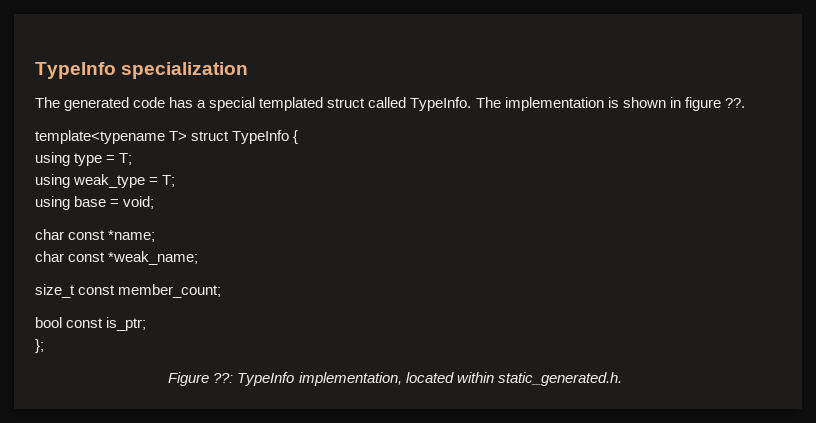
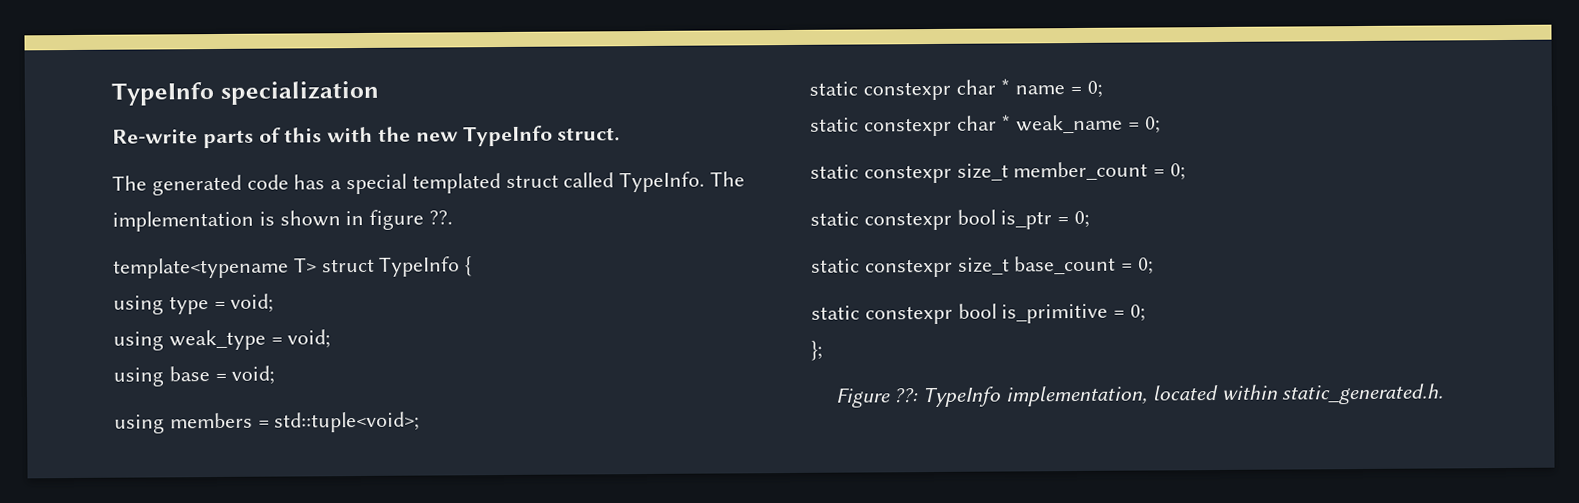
+ Re-write parts of this with the new TypeInfo struct.
- using type = T;
+ using type = void;
- using weak_type = T;
+ using weak_type = void;
- char const *name;
- char const *weak_name;
- size_t const member_count;
- bool const is_ptr;
+ using members = std::tuple<void>;
+ static constexpr char * name = 0;
+ static constexpr char * weak_name = 0;
+ static constexpr size_t member_count = 0;
+ static constexpr bool is_ptr = 0;
+ static constexpr size_t base_count = 0;
+ static constexpr bool is_primitive = 0;

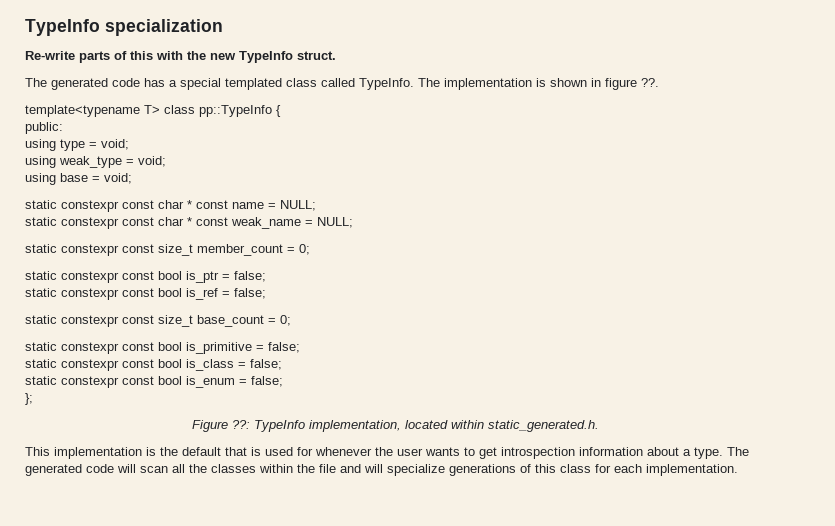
- The generated code has a special templated struct called TypeInfo.
+ The generated code has a special templated class called TypeInfo.
- template<typename T> struct TypeInfo {
+ template<typename T> class pp::TypeInfo {
+ public:
- using members = std::tuple<void>;
- static constexpr char * name = 0;
- static constexpr char * weak_name = 0;
- static constexpr size_t member_count = 0;
+ static constexpr const char * const name = NULL;
+ static constexpr const char * const weak_name = NULL;
+ static constexpr const size_t member_count = 0;
- static constexpr bool is_ptr = 0;
- static constexpr size_t base_count = 0;
+ static constexpr const bool is_ptr = false;
+ static constexpr const bool is_ref = false;
+ static constexpr const size_t base_count = 0;
- static constexpr bool is_primitive = 0;
+ static constexpr const bool is_primitive = false;
+ static constexpr const bool is_class = false;
+ static constexpr const bool is_enum = false;
+ This implementation is the default that is used for whenever the user wants to get introspection information about a type. The generated code will scan all the classes within the file and will specialize generations of this class for each implementation.

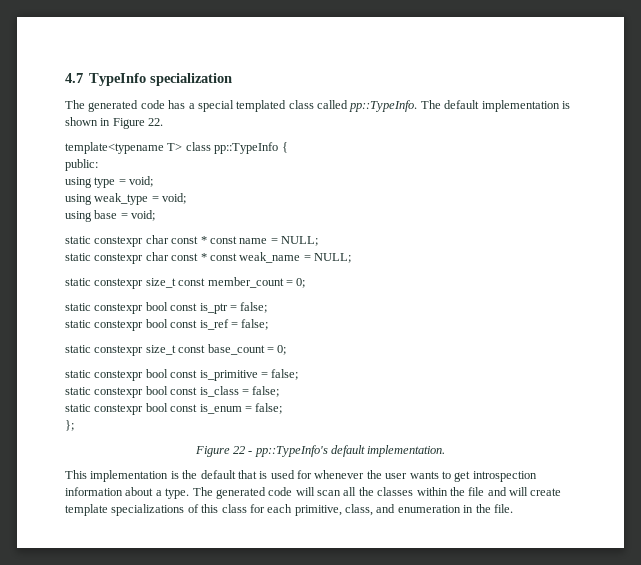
- TypeInfo specialization
+ 4.7 TypeInfo specialization
- Re-write parts of this with the new TypeInfo struct.
- The generated code has a special templated class called TypeInfo. The implementation is shown in figure ??.
+ The generated code has a special templated class called pp::TypeInfo. The default implementation is shown in Figure 22.
- static constexpr const char * const name = NULL;
+ static constexpr char const * const name = NULL;
- static constexpr const char * const weak_name = NULL;
+ static constexpr char const * const weak_name = NULL;
- static constexpr const size_t member_count = 0;
+ static constexpr size_t const member_count = 0;
- static constexpr const bool is_ptr = false;
+ static constexpr bool const is_ptr = false;
- static constexpr const bool is_ref = false;
+ static constexpr bool const is_ref = false;
- static constexpr const size_t base_count = 0;
+ static constexpr size_t const base_count = 0;
- static constexpr const bool is_primitive = false;
+ static constexpr bool const is_primitive = false;
- static constexpr const bool is_class = false;
+ static constexpr bool const is_class = false;
- static constexpr const bool is_enum = false;
+ static constexpr bool const is_enum = false;
- Figure ??: TypeInfo implementation, located within static_generated.h.
+ Figure 22 - pp::TypeInfo's default implementation.
- The generated code will scan all the classes within the file and will specialize generations of this class for each implementation.
+ The generated code will scan all the classes within the file and will create template specializations of this class for each primitive, class, and enumeration in the file.

